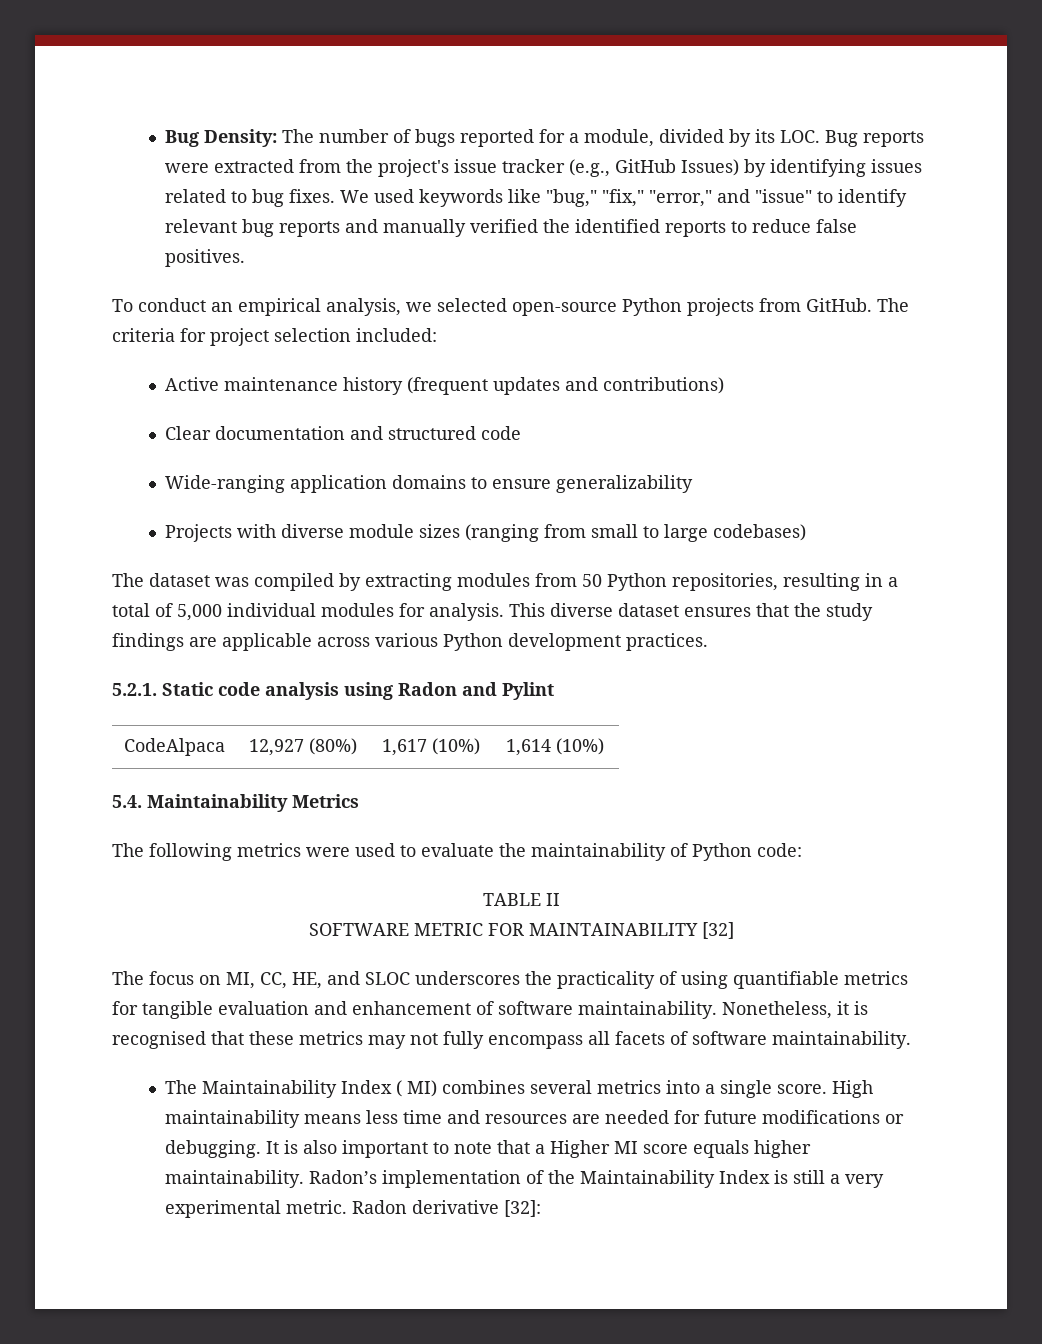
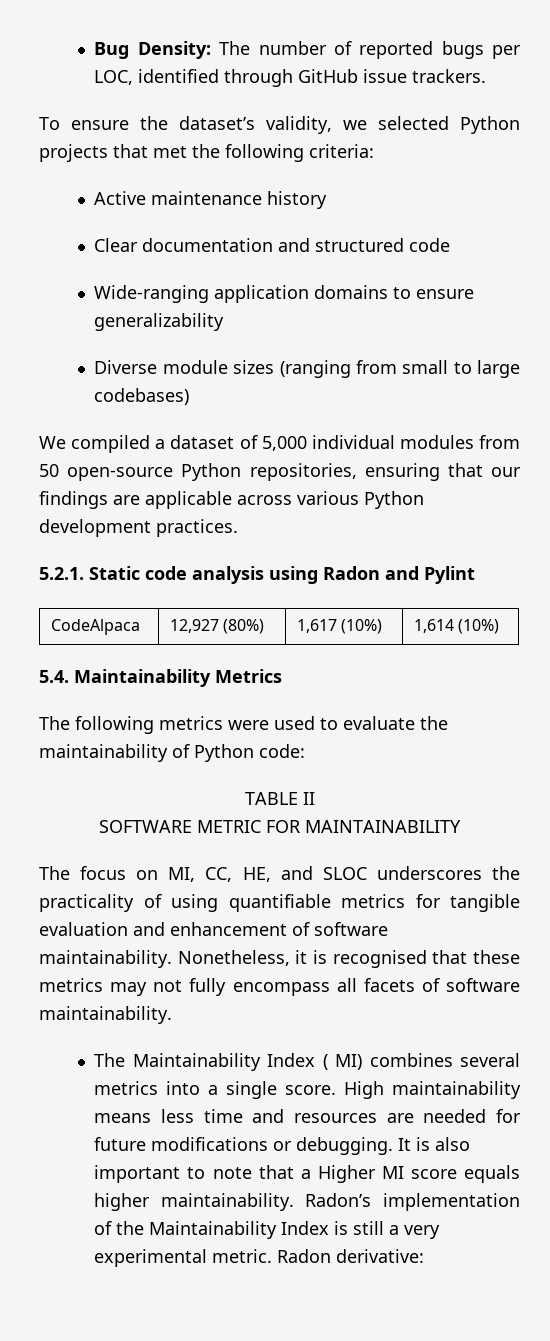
- Bug Density: The number of bugs reported for a module, divided by its LOC. Bug reports were extracted from the project's issue tracker (e.g., GitHub Issues) by identifying issues related to bug fixes. We used keywords like "bug," "fix," "error," and "issue" to identify relevant bug reports and manually verified the identified reports to reduce false positives.
- To conduct an empirical analysis, we selected open-source Python projects from GitHub. The criteria for project selection included:
+ Bug Density: The number of reported bugs per LOC, identified through GitHub issue trackers.
+ To ensure the dataset’s validity, we selected Python projects that met the following criteria:
- Active maintenance history (frequent updates and contributions)
+ Active maintenance history
- Projects with diverse module sizes (ranging from small to large codebases)
+ Diverse module sizes (ranging from small to large codebases)
- The dataset was compiled by extracting modules from 50 Python repositories, resulting in a total of 5,000 individual modules for analysis. This diverse dataset ensures that the study findings are applicable across various Python development practices.
+ We compiled a dataset of 5,000 individual modules from 50 open-source Python repositories, ensuring that our findings are applicable across various Python development practices.
- SOFTWARE METRIC FOR MAINTAINABILITY [32]
+ SOFTWARE METRIC FOR MAINTAINABILITY
- Radon derivative [32]:
+ Radon derivative:

